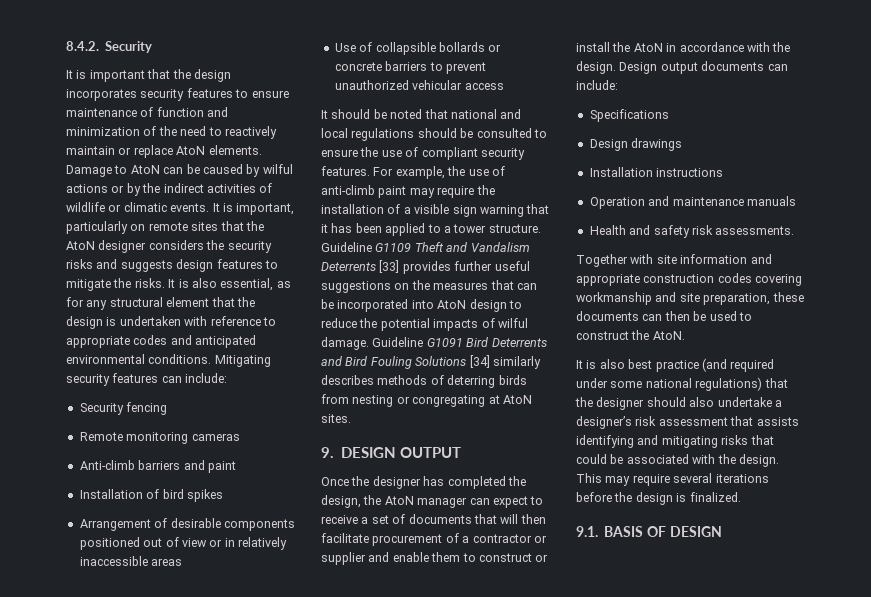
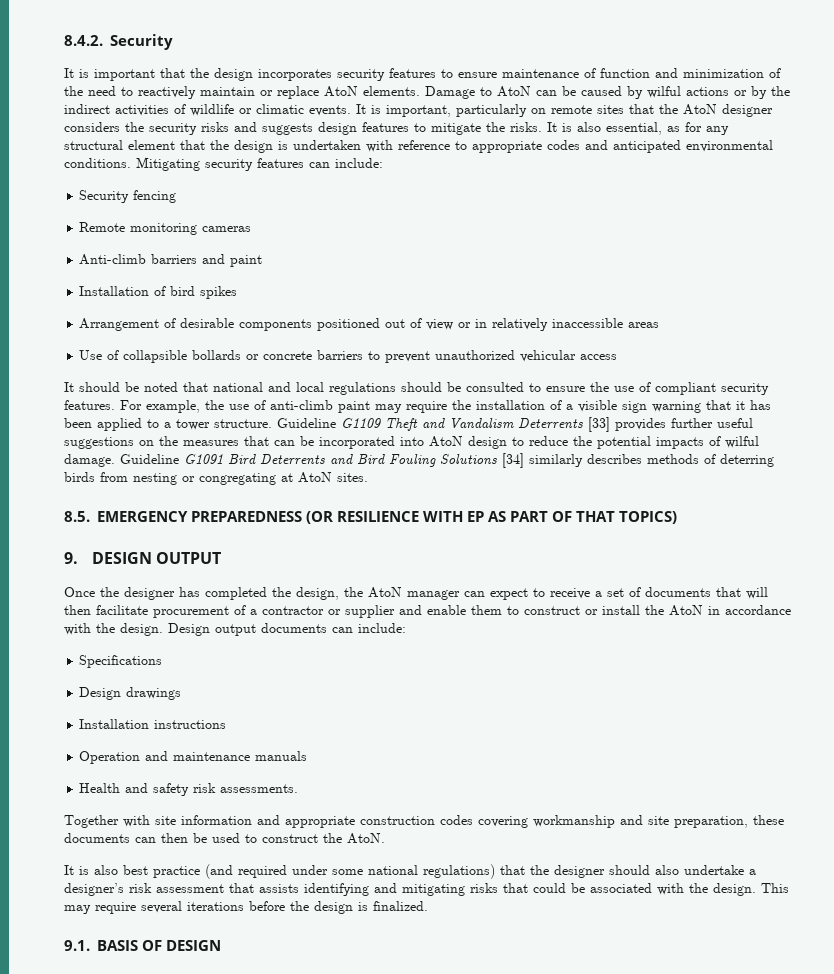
+ 8.5. EMERGENCY PREPAREDNESS (OR RESILIENCE WITH EP AS PART OF THAT TOPICS)

